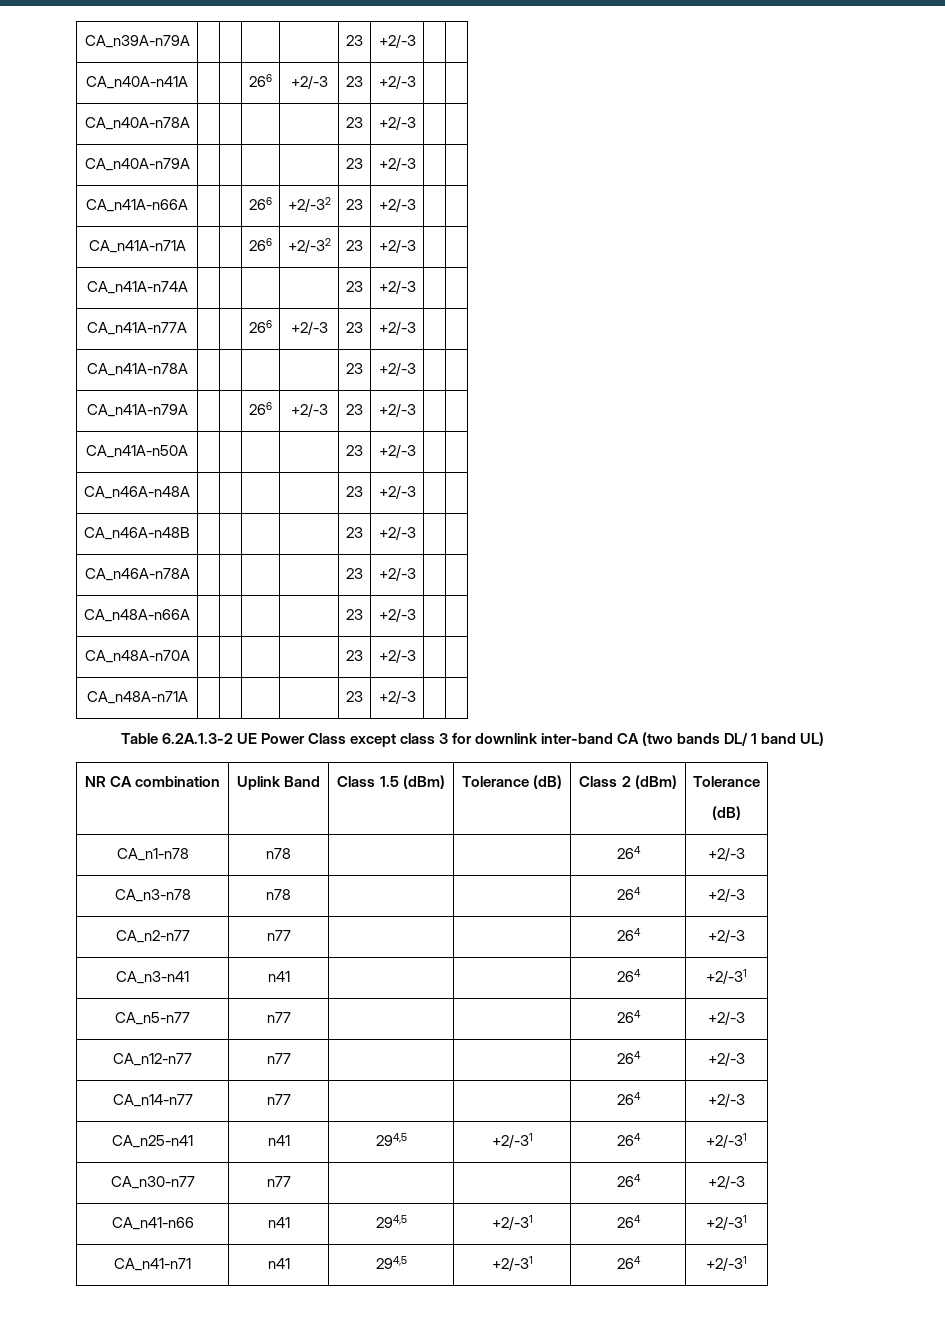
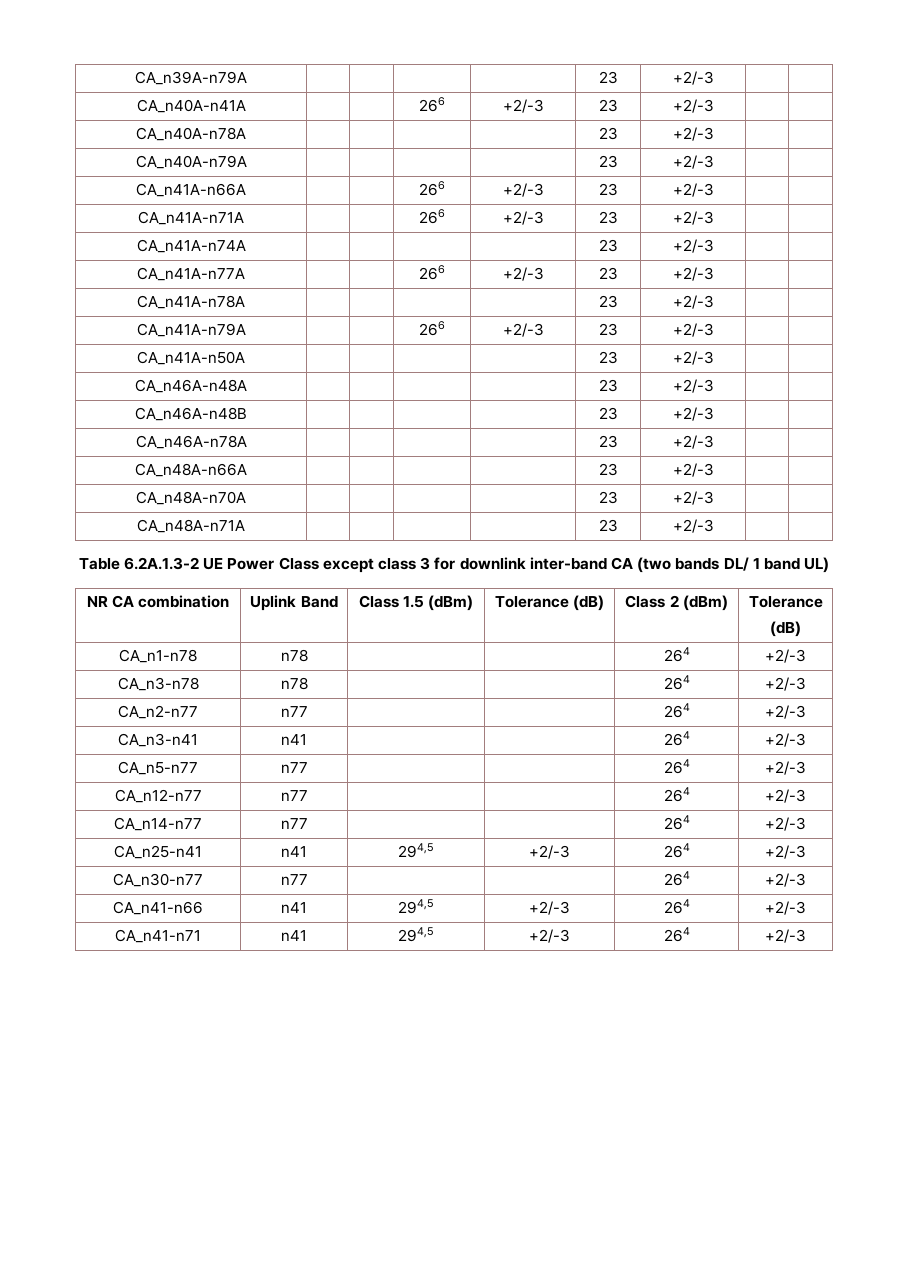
- CA_n41A-n66A | | | 266 | +2/-32 | 23 | +2/-3 | |
+ CA_n41A-n66A | | | 266 | +2/-3 | 23 | +2/-3 | |
- CA_n41A-n71A | | | 266 | +2/-32 | 23 | +2/-3 | |
+ CA_n41A-n71A | | | 266 | +2/-3 | 23 | +2/-3 | |
- CA_n3-n41 | n41 | | | 264 | +2/-31
+ CA_n3-n41 | n41 | | | 264 | +2/-3
- CA_n25-n41 | n41 | 294,5 | +2/-31 | 264 | +2/-31
+ CA_n25-n41 | n41 | 294,5 | +2/-3 | 264 | +2/-3
- CA_n41-n66 | n41 | 294,5 | +2/-31 | 264 | +2/-31
+ CA_n41-n66 | n41 | 294,5 | +2/-3 | 264 | +2/-3
- CA_n41-n71 | n41 | 294,5 | +2/-31 | 264 | +2/-31
+ CA_n41-n71 | n41 | 294,5 | +2/-3 | 264 | +2/-3

